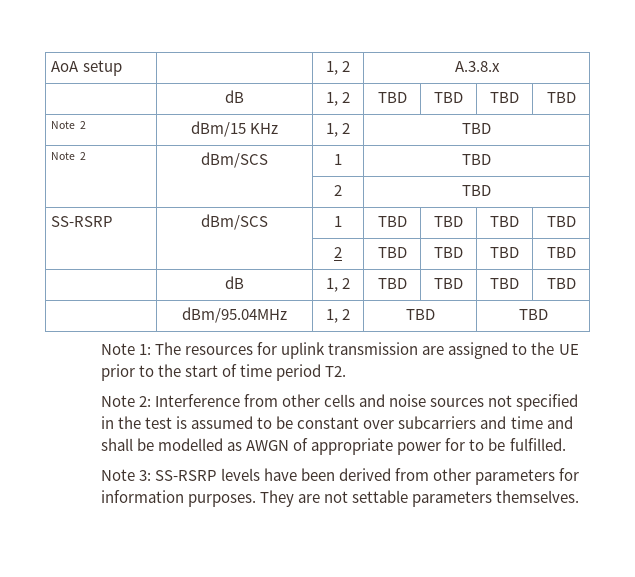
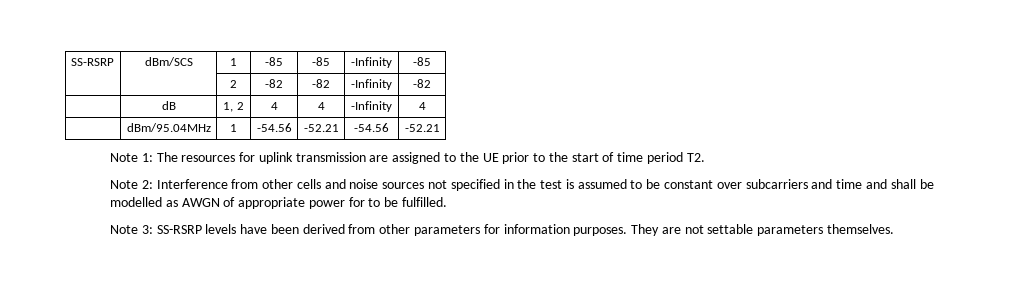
- AoA setup | | 1, 2 | A.3.8.x
- | dB | 1, 2 | TBD | TBD | TBD | TBD
- Note 2 | dBm/15 KHz | 1, 2 | TBD
- Note 2 | dBm/SCS | 1 | TBD
- | | 2 | TBD
- SS-RSRP | dBm/SCS | 1 | TBD | TBD | TBD | TBD
- | | 2 | TBD | TBD | TBD | TBD
- | dB | 1, 2 | TBD | TBD | TBD | TBD
- | dBm/95.04MHz | 1, 2 | TBD | TBD
+ SS-RSRP | dBm/SCS | 1 | -85 | -85 | -Infinity | -85
+ | | 2 | -82 | -82 | -Infinity | -82
+ | dB | 1, 2 | 4 | 4 | -Infinity | 4
+ | dBm/95.04MHz | 1 | -54.56 | -52.21 | -54.56 | -52.21

